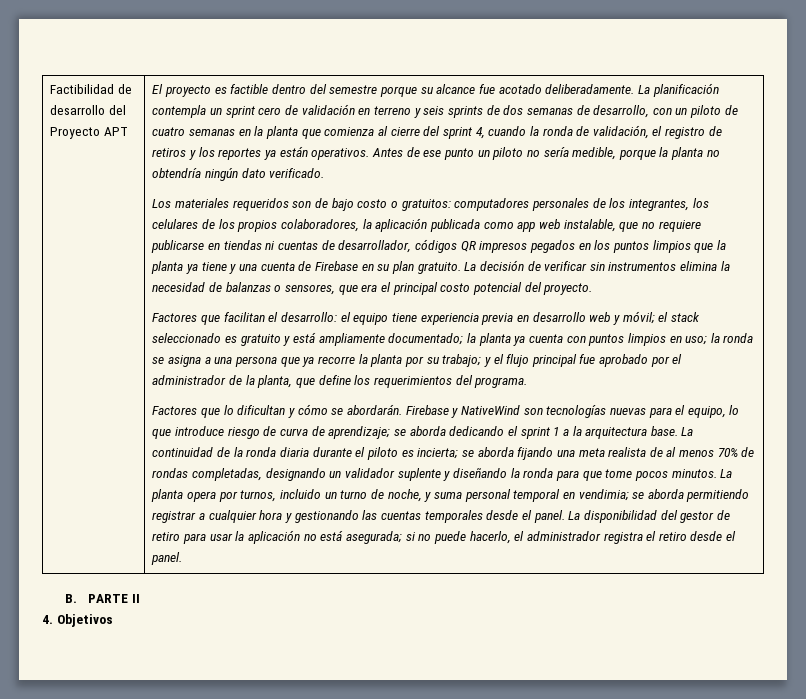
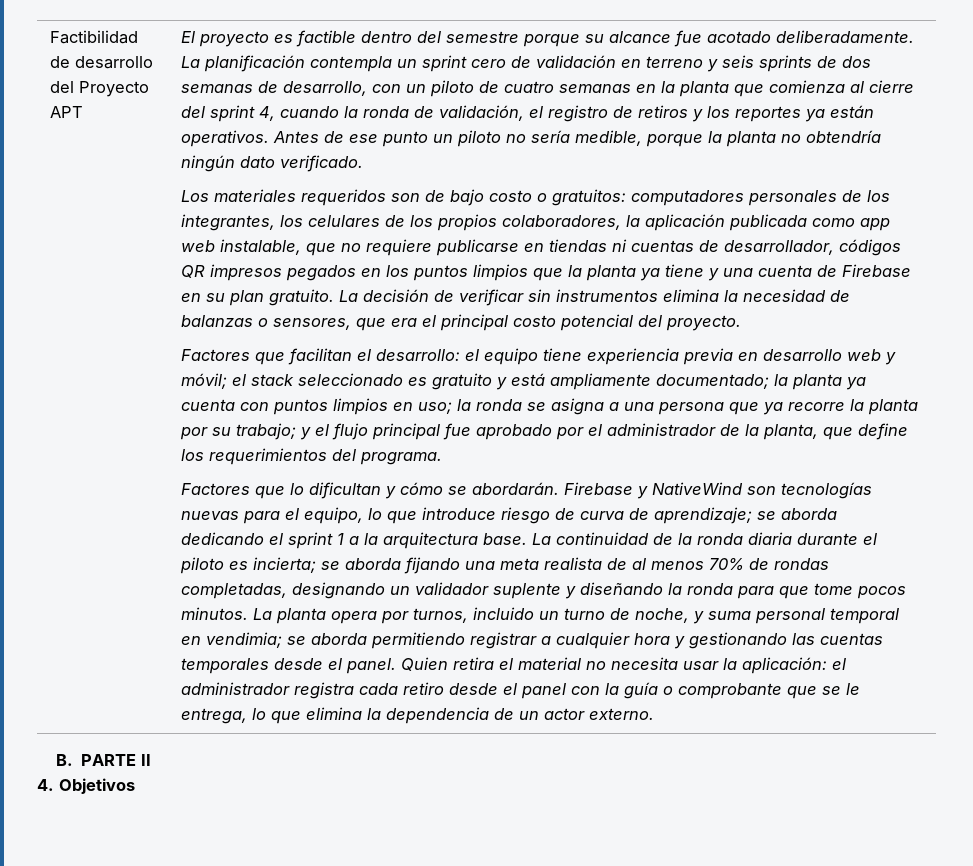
- La disponibilidad del gestor de retiro para usar la aplicación no está asegurada; si no puede hacerlo, el administrador registra el retiro desde el panel.
+ Quien retira el material no necesita usar la aplicación: el administrador registra cada retiro desde el panel con la guía o comprobante que se le entrega, lo que elimina la dependencia de un actor externo.

